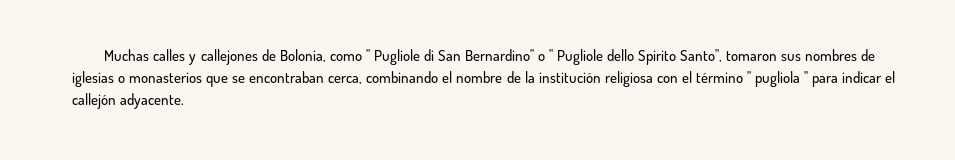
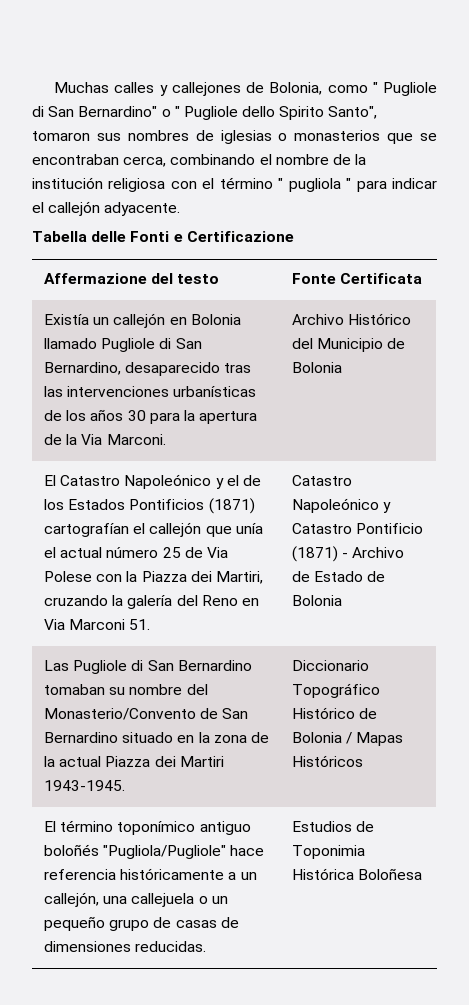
+ Tabella delle Fonti e Certificazione
+ Affermazione del testo | Fonte Certificata
+ Existía un callejón en Bolonia llamado Pugliole di San Bernardino, desaparecido tras las intervenciones urbanísticas de los años 30 para la apertura de la Via Marconi. | Archivo Histórico del Municipio de Bolonia
+ El Catastro Napoleónico y el de los Estados Pontificios (1871) cartografían el callejón que unía el actual número 25 de Via Polese con la Piazza dei Martiri, cruzando la galería del Reno en Via Marconi 51. | Catastro Napoleónico y Catastro Pontificio (1871) - Archivo de Estado de Bolonia
+ Las Pugliole di San Bernardino tomaban su nombre del Monasterio/Convento de San Bernardino situado en la zona de la actual Piazza dei Martiri 1943-1945. | Diccionario Topográfico Histórico de Bolonia / Mapas Históricos
+ El término toponímico antiguo boloñés "Pugliola/Pugliole" hace referencia históricamente a un callejón, una callejuela o un pequeño grupo de casas de dimensiones reducidas. | Estudios de Toponimia Histórica Boloñesa

